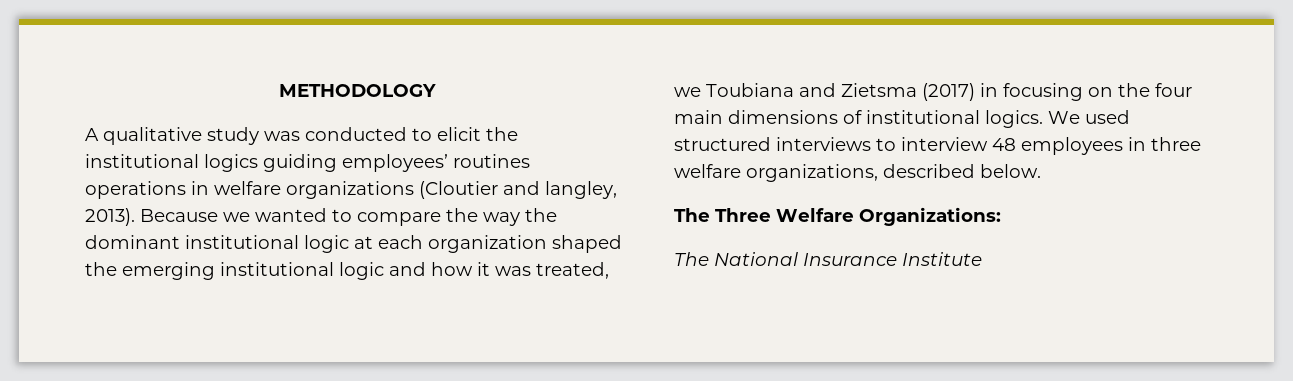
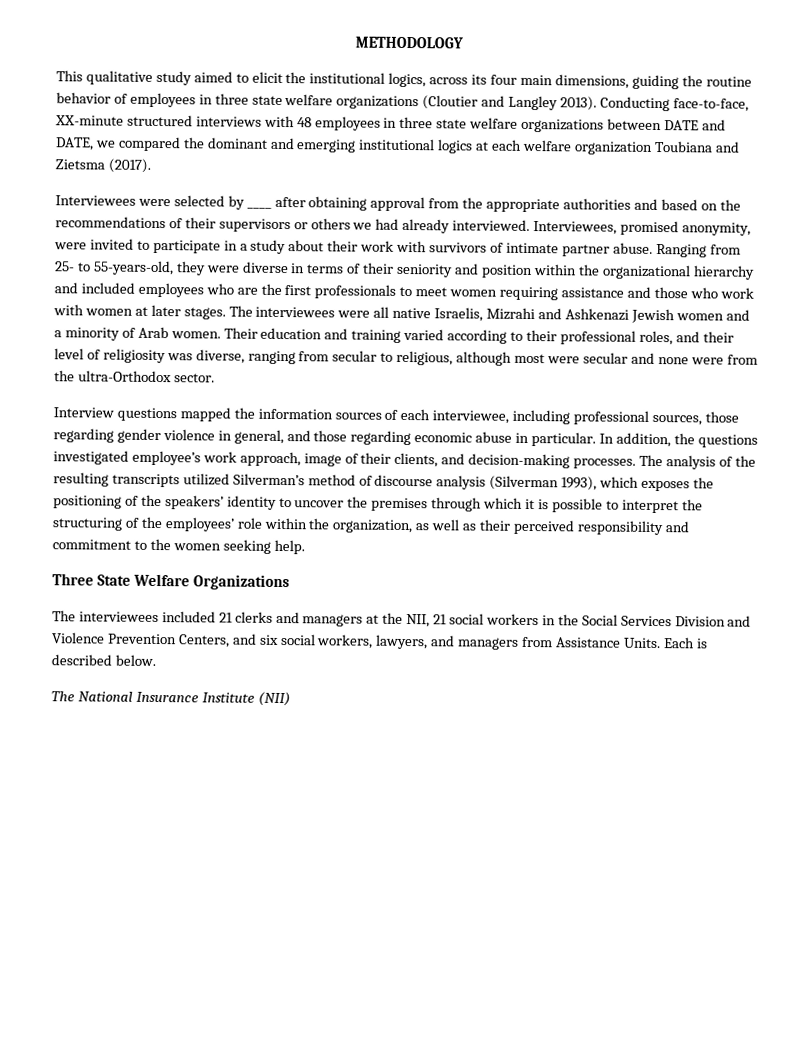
- A qualitative study was conducted to elicit the institutional logics guiding employees’ routines operations in welfare organizations (Cloutier and langley, 2013). Because we wanted to compare the way the dominant institutional logic at each organization shaped the emerging institutional logic and how it was treated, we Toubiana and Zietsma (2017) in focusing on the four main dimensions of institutional logics. We used structured interviews to interview 48 employees in three welfare organizations, described below.
- The Three Welfare Organizations:
+ This qualitative study aimed to elicit the institutional logics, across its four main dimensions, guiding the routine behavior of employees in three state welfare organizations (Cloutier and Langley 2013). Conducting face-to-face, XX-minute structured interviews with 48 employees in three state welfare organizations between DATE and DATE, we compared the dominant and emerging institutional logics at each welfare organization Toubiana and Zietsma (2017).
+ Interviewees were selected by ____ after obtaining approval from the appropriate authorities and based on the recommendations of their supervisors or others we had already interviewed. Interviewees, promised anonymity, were invited to participate in a study about their work with survivors of intimate partner abuse. Ranging from 25- to 55-years-old, they were diverse in terms of their seniority and position within the organizational hierarchy and included employees who are the first professionals to meet women requiring assistance and those who work with women at later stages. The interviewees were all native Israelis, Mizrahi and Ashkenazi Jewish women and a minority of Arab women. Their education and training varied according to their professional roles, and their level of religiosity was diverse, ranging from secular to religious, although most were secular and none were from the ultra-Orthodox sector.
+ Interview questions mapped the information sources of each interviewee, including professional sources, those regarding gender violence in general, and those regarding economic abuse in particular. In addition, the questions investigated employee’s work approach, image of their clients, and decision-making processes. The analysis of the resulting transcripts utilized Silverman’s method of discourse analysis (Silverman 1993), which exposes the positioning of the speakers’ identity to uncover the premises through which it is possible to interpret the structuring of the employees’ role within the organization, as well as their perceived responsibility and commitment to the women seeking help.
+ Three State Welfare Organizations
+ The interviewees included 21 clerks and managers at the NII, 21 social workers in the Social Services Division and Violence Prevention Centers, and six social workers, lawyers, and managers from Assistance Units. Each is described below.
- The National Insurance Institute
+ The National Insurance Institute (NII)

